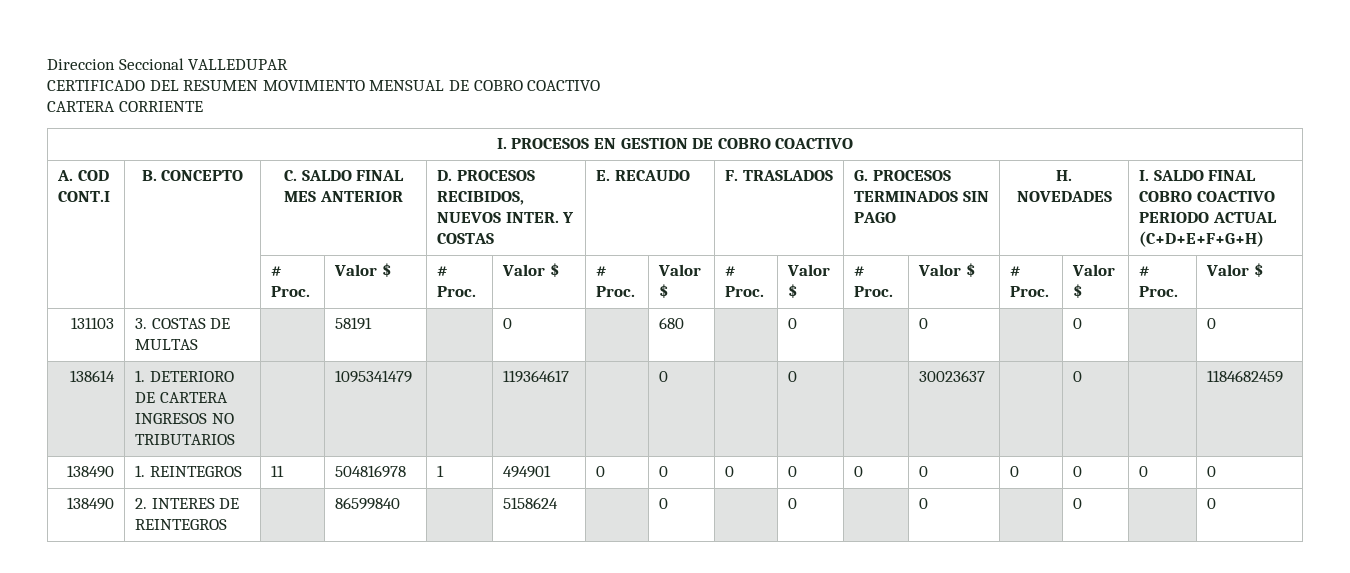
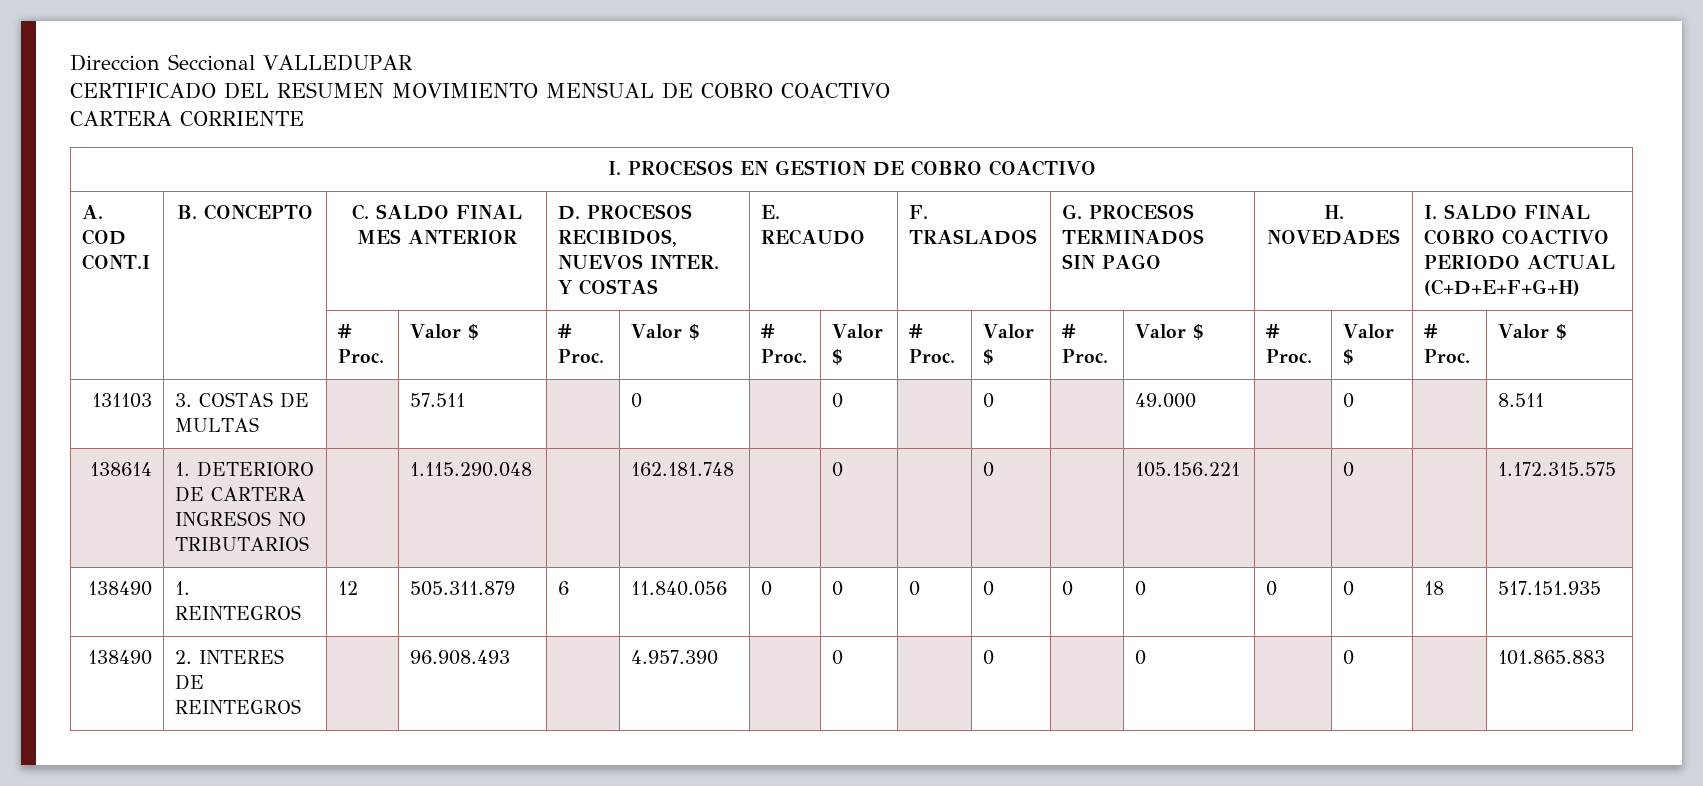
- 131103 | 3. COSTAS DE MULTAS | | 58191 | | 0 | | 680 | | 0 | | 0 | | 0 | | 0
+ 131103 | 3. COSTAS DE MULTAS | | 57.511 | | 0 | | 0 | | 0 | | 49.000 | | 0 | | 8.511
- 138614 | 1. DETERIORO DE CARTERA INGRESOS NO TRIBUTARIOS | | 1095341479 | | 119364617 | | 0 | | 0 | | 30023637 | | 0 | | 1184682459
+ 138614 | 1. DETERIORO DE CARTERA INGRESOS NO TRIBUTARIOS | | 1.115.290.048 | | 162.181.748 | | 0 | | 0 | | 105.156.221 | | 0 | | 1.172.315.575
- 138490 | 1. REINTEGROS | 11 | 504816978 | 1 | 494901 | 0 | 0 | 0 | 0 | 0 | 0 | 0 | 0 | 0 | 0
+ 138490 | 1. REINTEGROS | 12 | 505.311.879 | 6 | 11.840.056 | 0 | 0 | 0 | 0 | 0 | 0 | 0 | 0 | 18 | 517.151.935
- 138490 | 2. INTERES DE REINTEGROS | | 86599840 | | 5158624 | | 0 | | 0 | | 0 | | 0 | | 0
+ 138490 | 2. INTERES DE REINTEGROS | | 96.908.493 | | 4.957.390 | | 0 | | 0 | | 0 | | 0 | | 101.865.883

